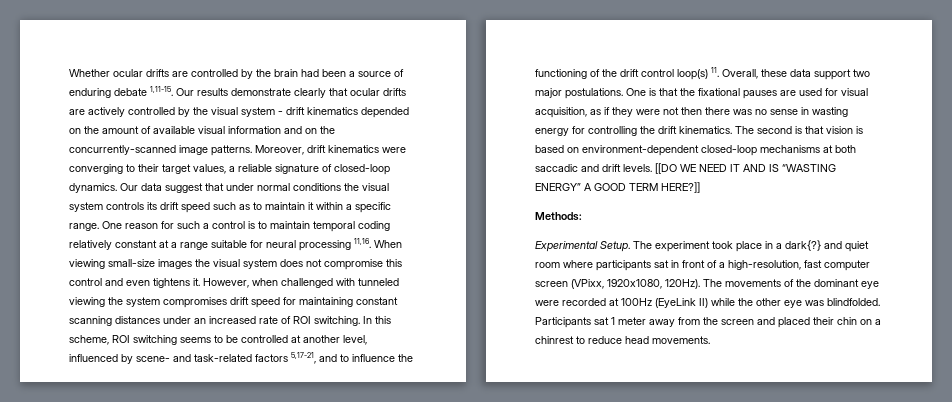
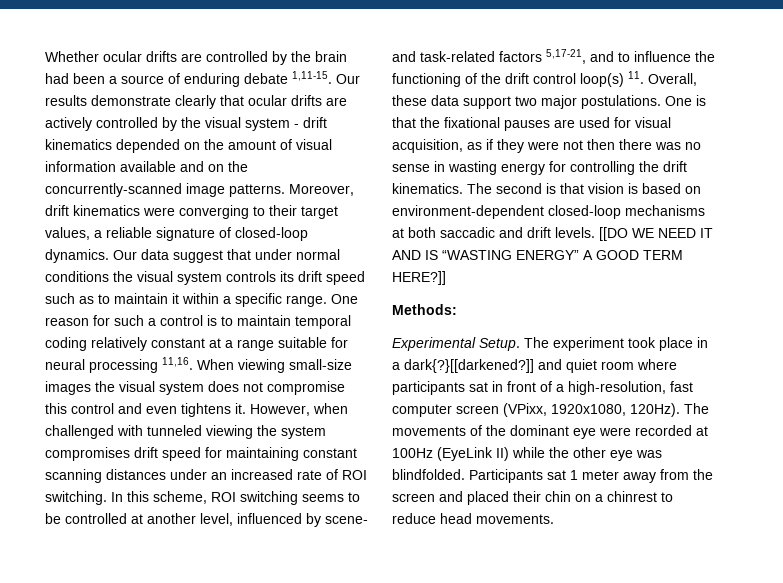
- Our results demonstrate clearly that ocular drifts are actively controlled by the visual system - drift kinematics depended on the amount of available visual information and on the concurrently-scanned image patterns.
+ Our results demonstrate clearly that ocular drifts are actively controlled by the visual system - drift kinematics depended on the amount of visual information available and on the concurrently-scanned image patterns.
- The experiment took place in a dark{?} and quiet room where participants sat in front of a high-resolution, fast computer screen (VPixx, 1920x1080, 120Hz).
+ The experiment took place in a dark{?}[[darkened?]] and quiet room where participants sat in front of a high-resolution, fast computer screen (VPixx, 1920x1080, 120Hz).

